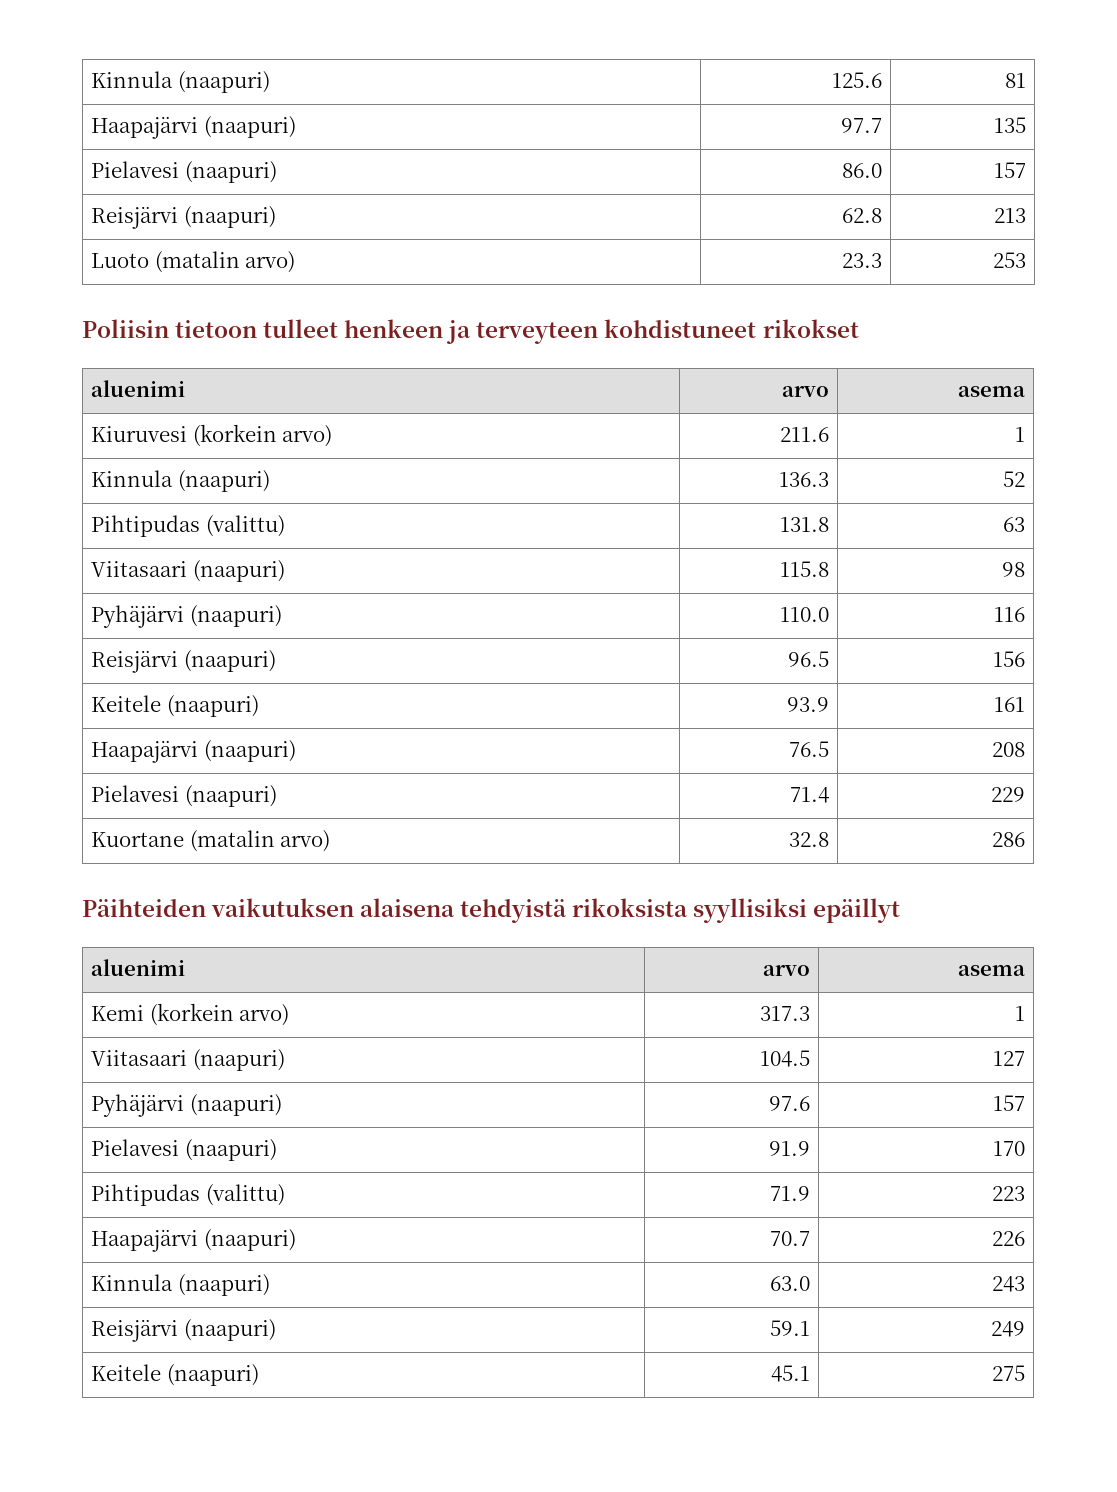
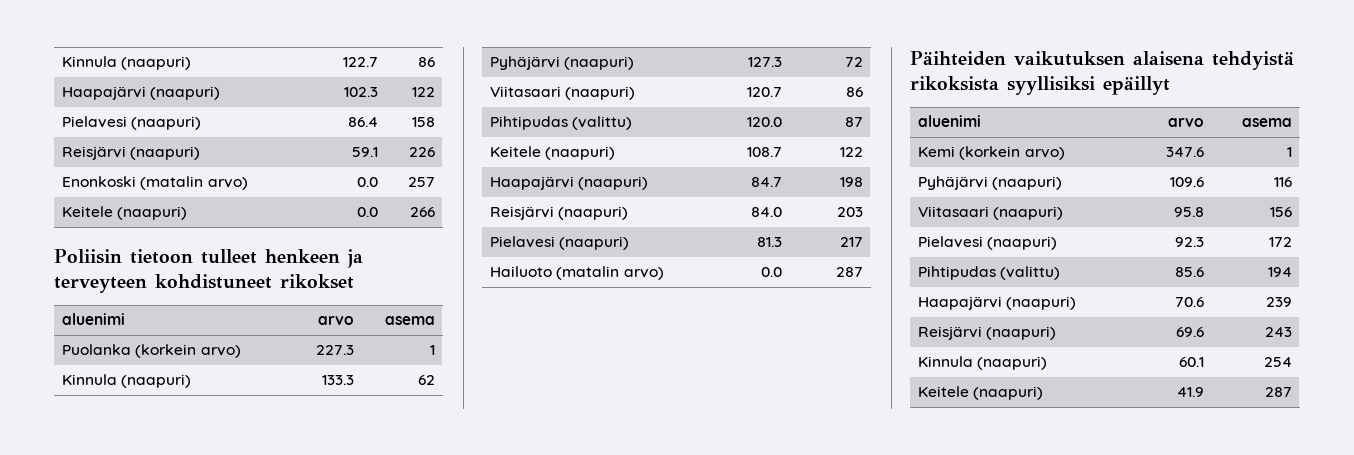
- Kinnula (naapuri) | 125.6 | 81
- Haapajärvi (naapuri) | 97.7 | 135
- Pielavesi (naapuri) | 86.0 | 157
- Reisjärvi (naapuri) | 62.8 | 213
- Luoto (matalin arvo) | 23.3 | 253
+ Kinnula (naapuri) | 122.7 | 86
+ Haapajärvi (naapuri) | 102.3 | 122
+ Pielavesi (naapuri) | 86.4 | 158
+ Reisjärvi (naapuri) | 59.1 | 226
+ Enonkoski (matalin arvo) | 0.0 | 257
+ Keitele (naapuri) | 0.0 | 266
- Kiuruvesi (korkein arvo) | 211.6 | 1
+ Puolanka (korkein arvo) | 227.3 | 1
- Kinnula (naapuri) | 136.3 | 52
- Pihtipudas (valittu) | 131.8 | 63
- Viitasaari (naapuri) | 115.8 | 98
- Pyhäjärvi (naapuri) | 110.0 | 116
- Reisjärvi (naapuri) | 96.5 | 156
- Keitele (naapuri) | 93.9 | 161
- Haapajärvi (naapuri) | 76.5 | 208
- Pielavesi (naapuri) | 71.4 | 229
- Kuortane (matalin arvo) | 32.8 | 286
+ Kinnula (naapuri) | 133.3 | 62
+ Pyhäjärvi (naapuri) | 127.3 | 72
+ Viitasaari (naapuri) | 120.7 | 86
+ Pihtipudas (valittu) | 120.0 | 87
+ Keitele (naapuri) | 108.7 | 122
+ Haapajärvi (naapuri) | 84.7 | 198
+ Reisjärvi (naapuri) | 84.0 | 203
+ Pielavesi (naapuri) | 81.3 | 217
+ Hailuoto (matalin arvo) | 0.0 | 287
- Kemi (korkein arvo) | 317.3 | 1
- Viitasaari (naapuri) | 104.5 | 127
- Pyhäjärvi (naapuri) | 97.6 | 157
- Pielavesi (naapuri) | 91.9 | 170
- Pihtipudas (valittu) | 71.9 | 223
- Haapajärvi (naapuri) | 70.7 | 226
- Kinnula (naapuri) | 63.0 | 243
- Reisjärvi (naapuri) | 59.1 | 249
- Keitele (naapuri) | 45.1 | 275
+ Kemi (korkein arvo) | 347.6 | 1
+ Pyhäjärvi (naapuri) | 109.6 | 116
+ Viitasaari (naapuri) | 95.8 | 156
+ Pielavesi (naapuri) | 92.3 | 172
+ Pihtipudas (valittu) | 85.6 | 194
+ Haapajärvi (naapuri) | 70.6 | 239
+ Reisjärvi (naapuri) | 69.6 | 243
+ Kinnula (naapuri) | 60.1 | 254
+ Keitele (naapuri) | 41.9 | 287

